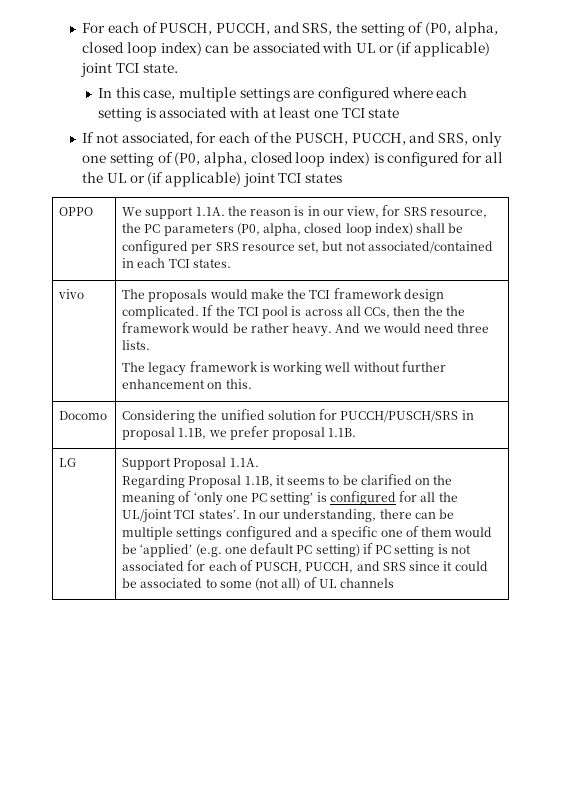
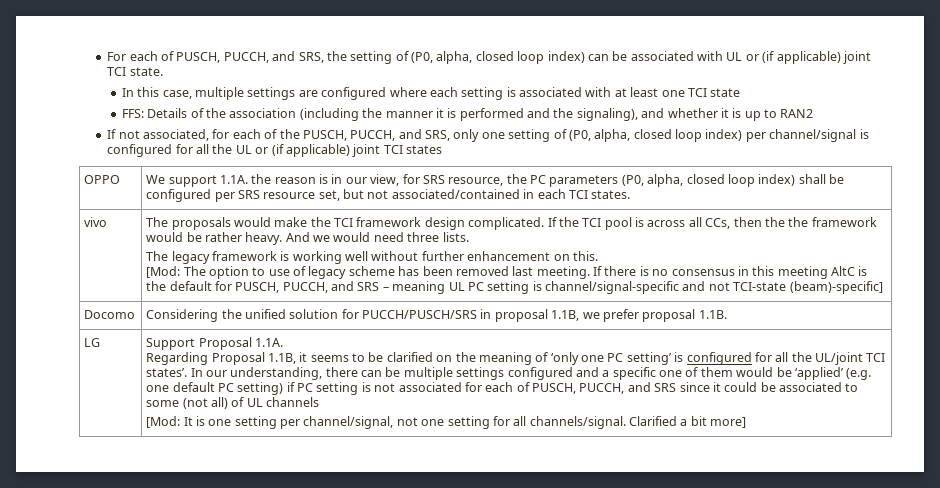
+ FFS: Details of the association (including the manner it is performed and the signaling), and whether it is up to RAN2
- If not associated, for each of the PUSCH, PUCCH, and SRS, only one setting of (P0, alpha, closed loop index) is configured for all the UL or (if applicable) joint TCI states
+ If not associated, for each of the PUSCH, PUCCH, and SRS, only one setting of (P0, alpha, closed loop index) per channel/signal is configured for all the UL or (if applicable) joint TCI states
+ [Mod: The option to use of legacy scheme has been removed last meeting. If there is no consensus in this meeting AltC is the default for PUSCH, PUCCH, and SRS – meaning UL PC setting is channel/signal-specific and not TCI-state (beam)-specific]
+ [Mod: It is one setting per channel/signal, not one setting for all channels/signal. Clarified a bit more]

